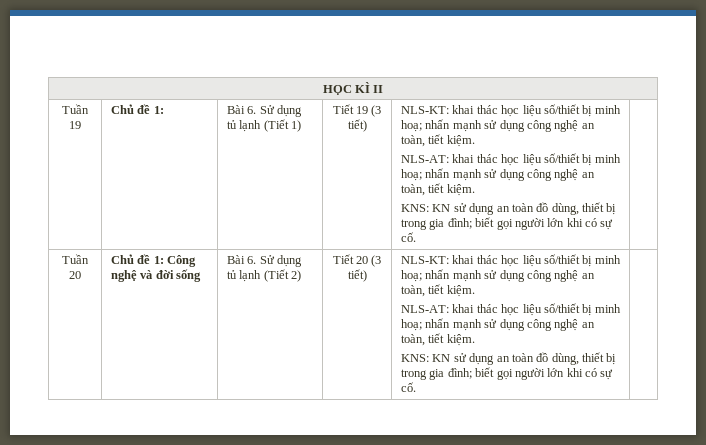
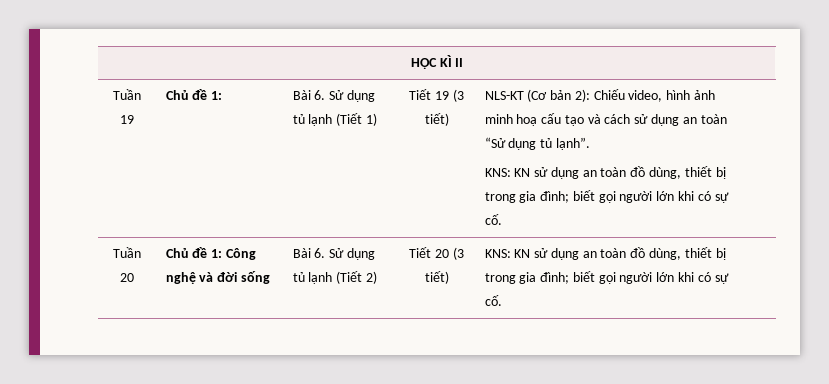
- Tiết 19 (3 tiết) | NLS-KT: khai thác học liệu số/thiết bị minh hoạ; nhấn mạnh sử dụng công nghệ an toàn, tiết kiệm.
- NLS-AT: khai thác học liệu số/thiết bị minh hoạ; nhấn mạnh sử dụng công nghệ an toàn, tiết kiệm.
+ Tiết 19 (3 tiết) | NLS-KT (Cơ bản 2): Chiếu video, hình ảnh minh hoạ cấu tạo và cách sử dụng an toàn “Sử dụng tủ lạnh”.
- Tiết 20 (3 tiết) | NLS-KT: khai thác học liệu số/thiết bị minh hoạ; nhấn mạnh sử dụng công nghệ an toàn, tiết kiệm.
- NLS-AT: khai thác học liệu số/thiết bị minh hoạ; nhấn mạnh sử dụng công nghệ an toàn, tiết kiệm.
+ Tiết 20 (3 tiết)

